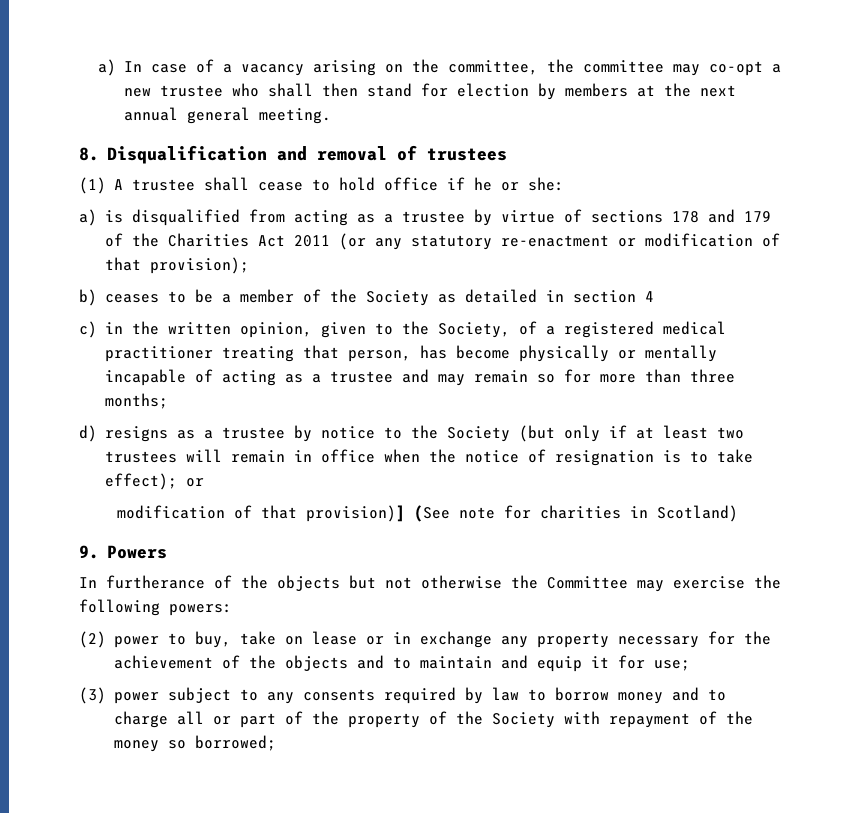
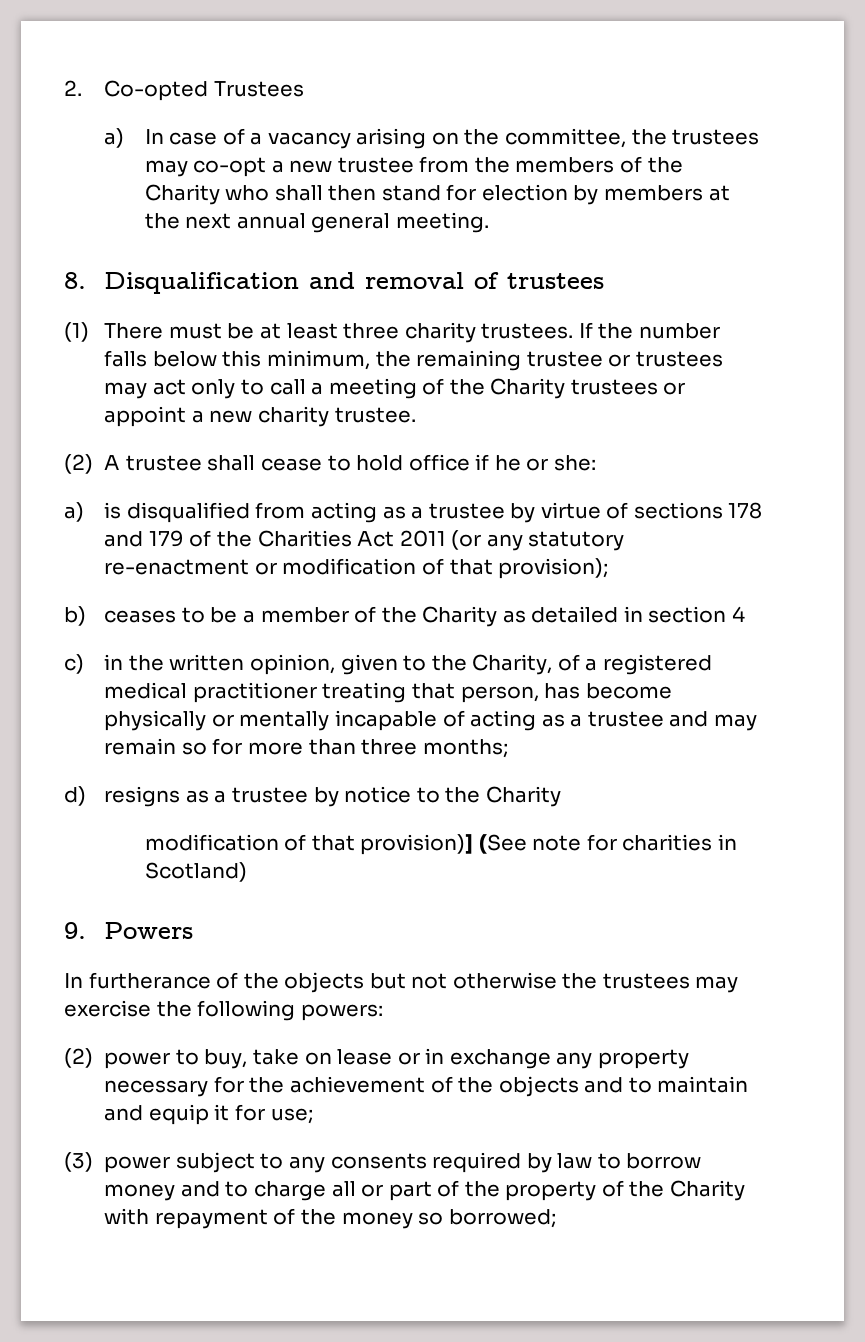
+ 2. Co-opted Trustees
- a) In case of a vacancy arising on the committee, the committee may co-opt a new trustee who shall then stand for election by members at the next annual general meeting.
+ a) In case of a vacancy arising on the committee, the trustees may co-opt a new trustee from the members of the Charity who shall then stand for election by members at the next annual general meeting.
- (1) A trustee shall cease to hold office if he or she:
+ (1) There must be at least three charity trustees. If the number falls below this minimum, the remaining trustee or trustees may act only to call a meeting of the Charity trustees or appoint a new charity trustee.
+ (2) A trustee shall cease to hold office if he or she:
- b) ceases to be a member of the Society as detailed in section 4
+ b) ceases to be a member of the Charity as detailed in section 4
- c) in the written opinion, given to the Society, of a registered medical practitioner treating that person, has become physically or mentally incapable of acting as a trustee and may remain so for more than three months;
+ c) in the written opinion, given to the Charity, of a registered medical practitioner treating that person, has become physically or mentally incapable of acting as a trustee and may remain so for more than three months;
- d) resigns as a trustee by notice to the Society (but only if at least two trustees will remain in office when the notice of resignation is to take effect); or
+ d) resigns as a trustee by notice to the Charity
- In furtherance of the objects but not otherwise the Committee may exercise the following powers:
+ In furtherance of the objects but not otherwise the trustees may exercise the following powers:
- (3) power subject to any consents required by law to borrow money and to charge all or part of the property of the Society with repayment of the money so borrowed;
+ (3) power subject to any consents required by law to borrow money and to charge all or part of the property of the Charity with repayment of the money so borrowed;

